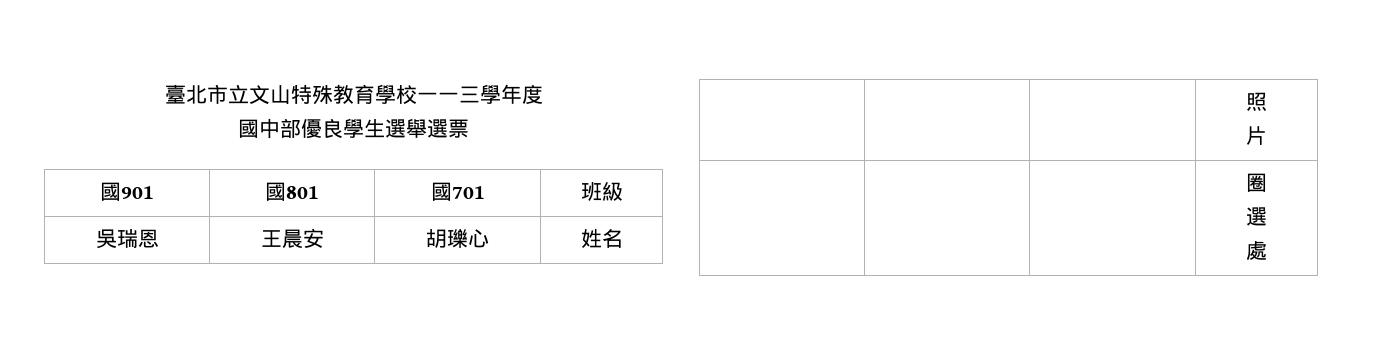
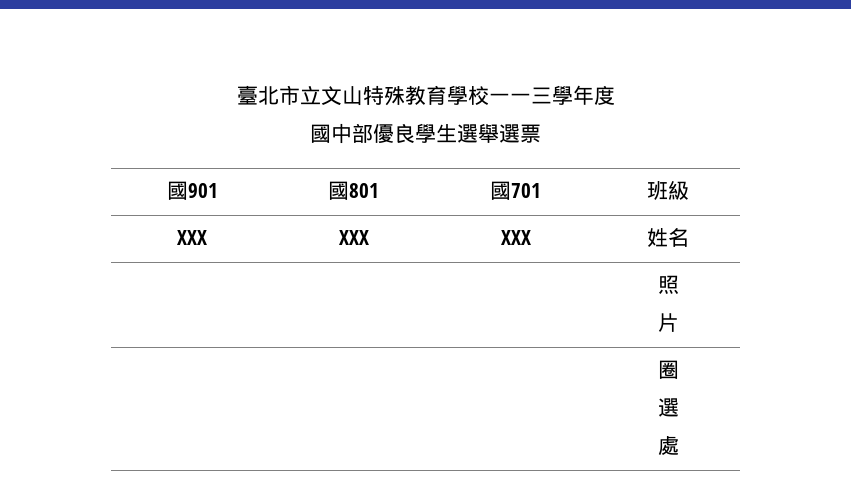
- 吳瑞恩 | 王晨安 | 胡瓅心 | 姓名
+ XXX | XXX | XXX | 姓名

